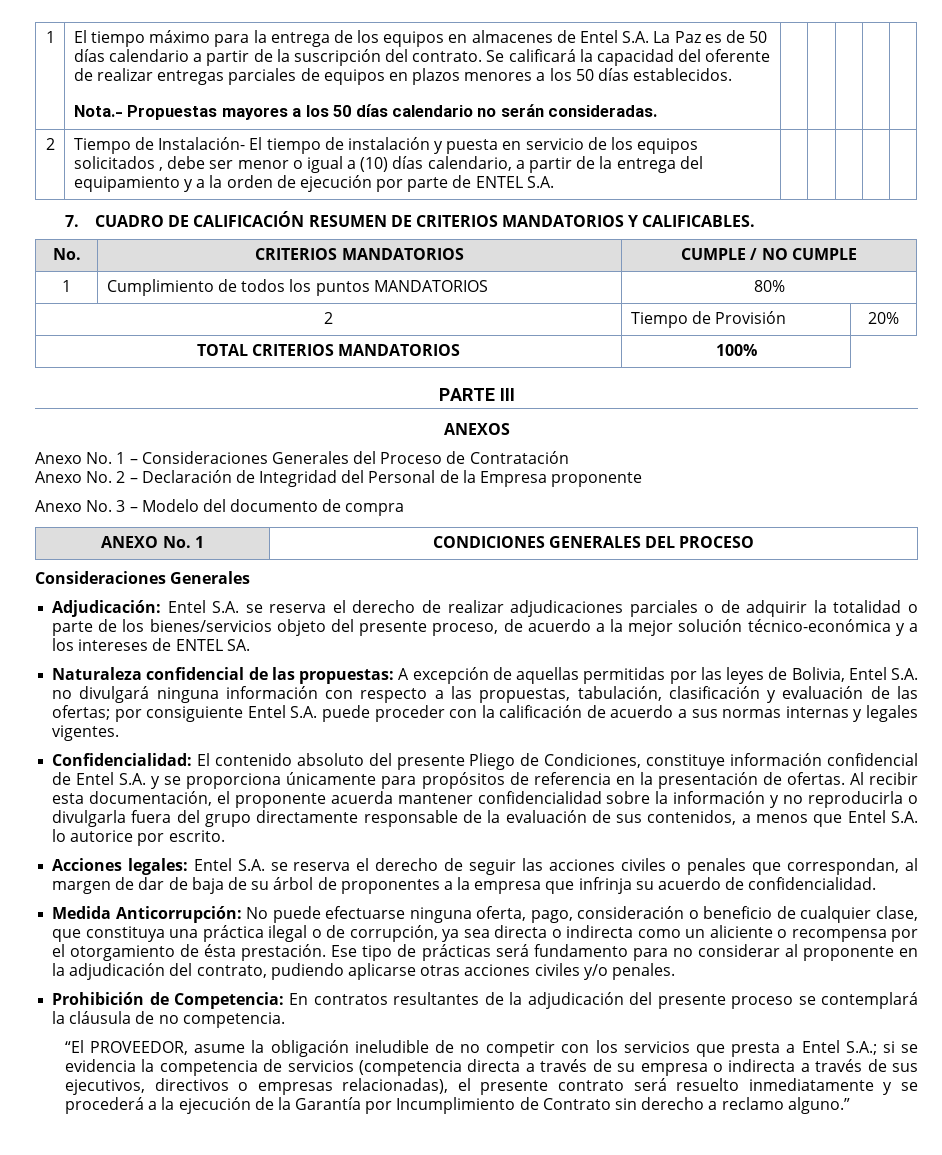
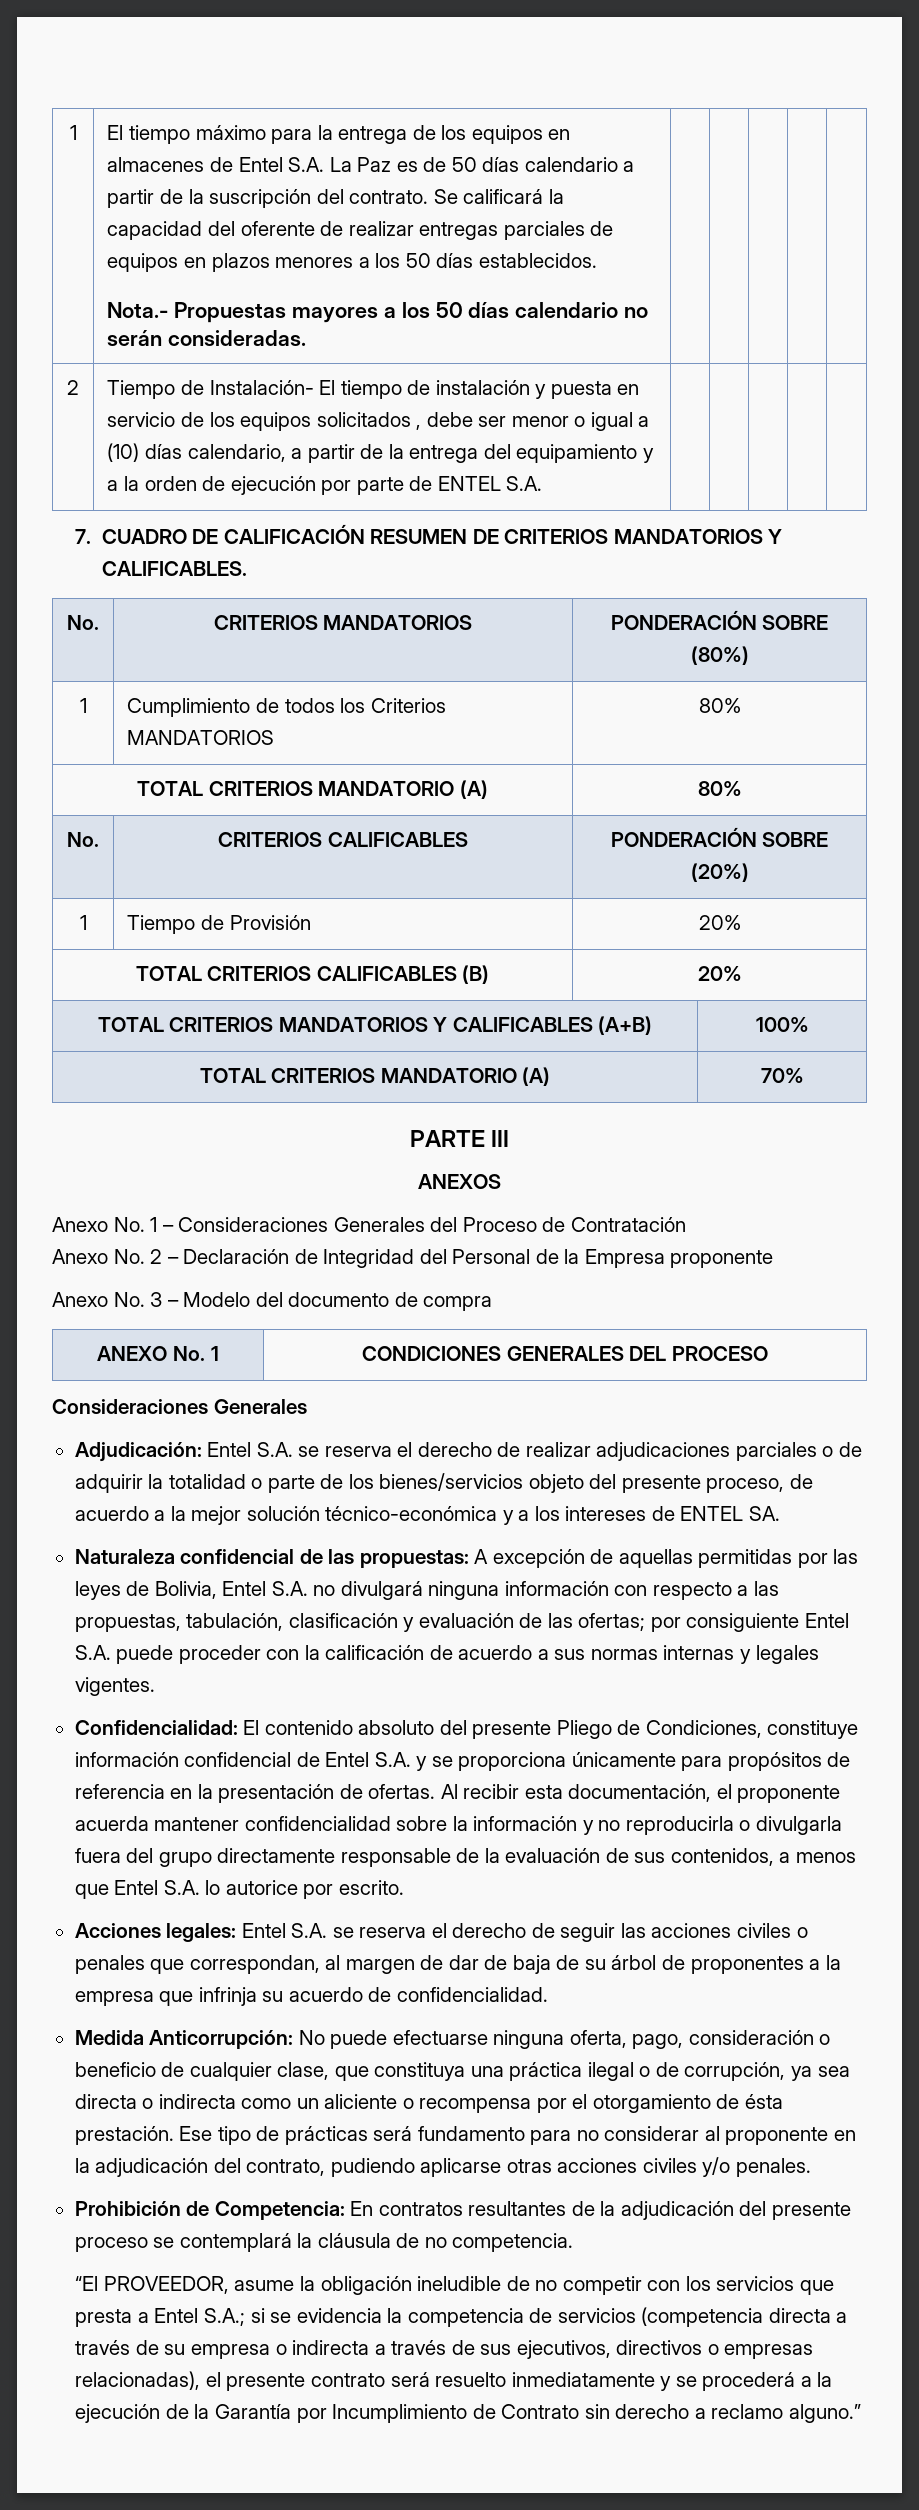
- No. | CRITERIOS MANDATORIOS | CUMPLE / NO CUMPLE
+ No. | CRITERIOS MANDATORIOS | PONDERACIÓN SOBRE (80%)
- 1 | Cumplimiento de todos los puntos MANDATORIOS | 80%
+ 1 | Cumplimiento de todos los Criterios MANDATORIOS | 80%
- 2 | Tiempo de Provisión | 20%
- TOTAL CRITERIOS MANDATORIOS | 100%
+ TOTAL CRITERIOS MANDATORIO (A) | 80%
+ No. | CRITERIOS CALIFICABLES | PONDERACIÓN SOBRE (20%)
+ 1 | Tiempo de Provisión | 20%
+ TOTAL CRITERIOS CALIFICABLES (B) | 20%
+ TOTAL CRITERIOS MANDATORIOS Y CALIFICABLES (A+B) | 100%
+ TOTAL CRITERIOS MANDATORIO (A) | 70%

